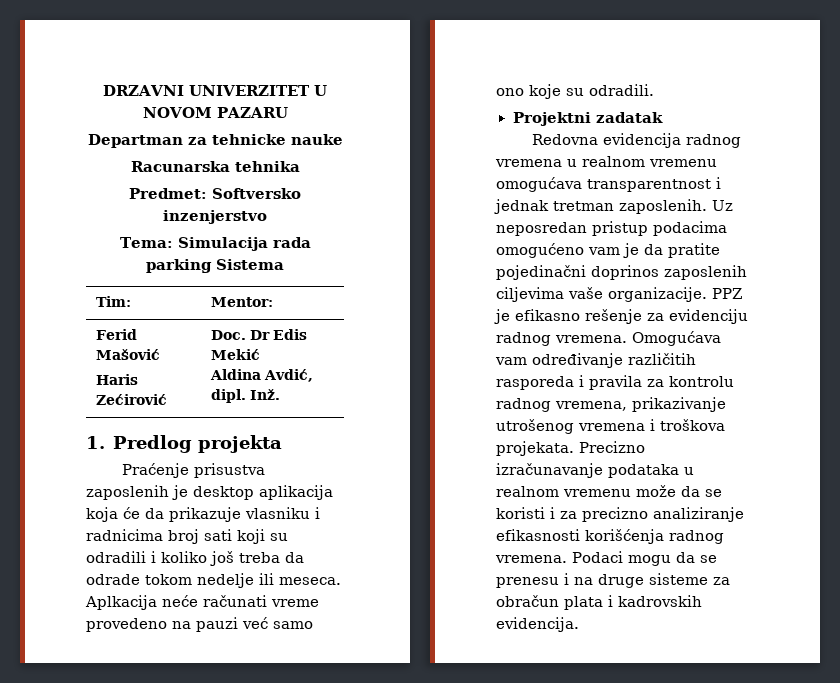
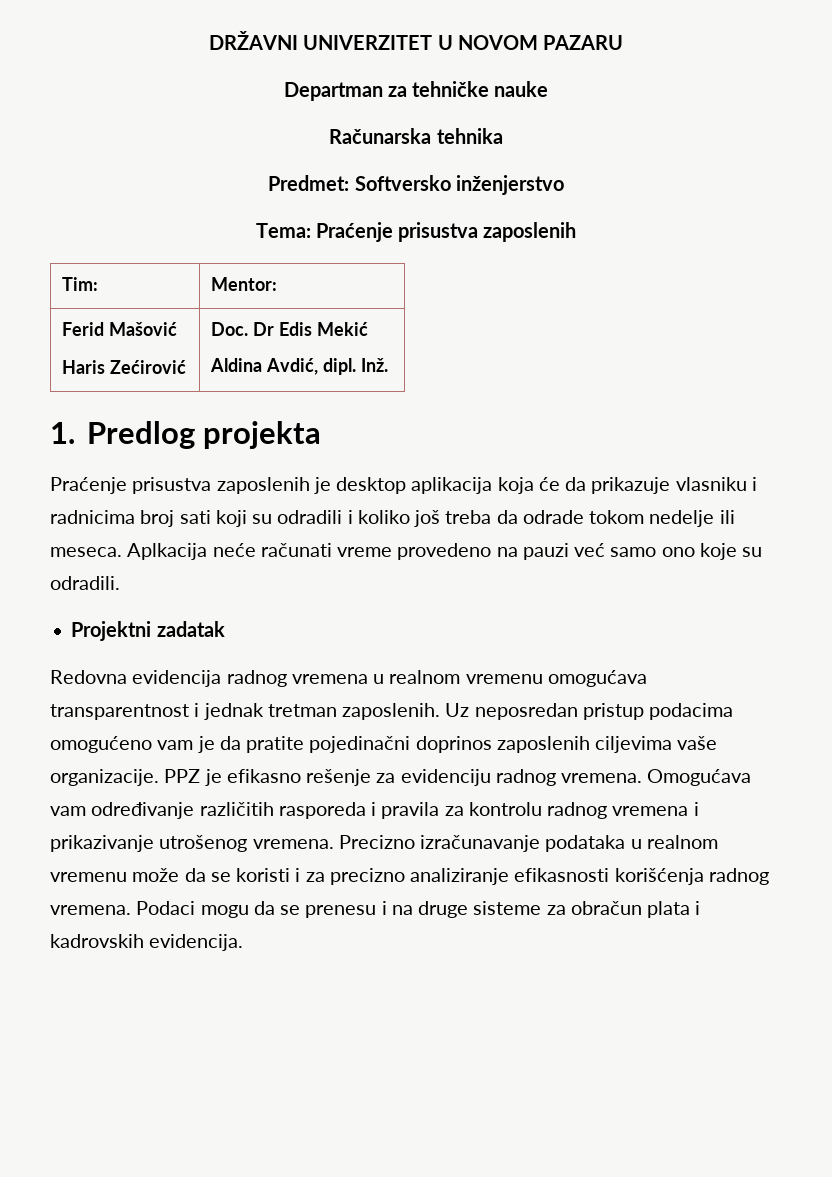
- DRZAVNI UNIVERZITET U NOVOM PAZARU
+ DRŽAVNI UNIVERZITET U NOVOM PAZARU
- Departman za tehnicke nauke
+ Departman za tehničke nauke
- Racunarska tehnika
+ Računarska tehnika
- Predmet: Softversko inzenjerstvo
+ Predmet: Softversko inženjerstvo
- Tema: Simulacija rada parking Sistema
+ Tema: Praćenje prisustva zaposlenih
- Omogućava vam određivanje različitih rasporeda i pravila za kontrolu radnog vremena, prikazivanje utrošenog vremena i troškova projekata.
+ Omogućava vam određivanje različitih rasporeda i pravila za kontrolu radnog vremena i prikazivanje utrošenog vremena.

